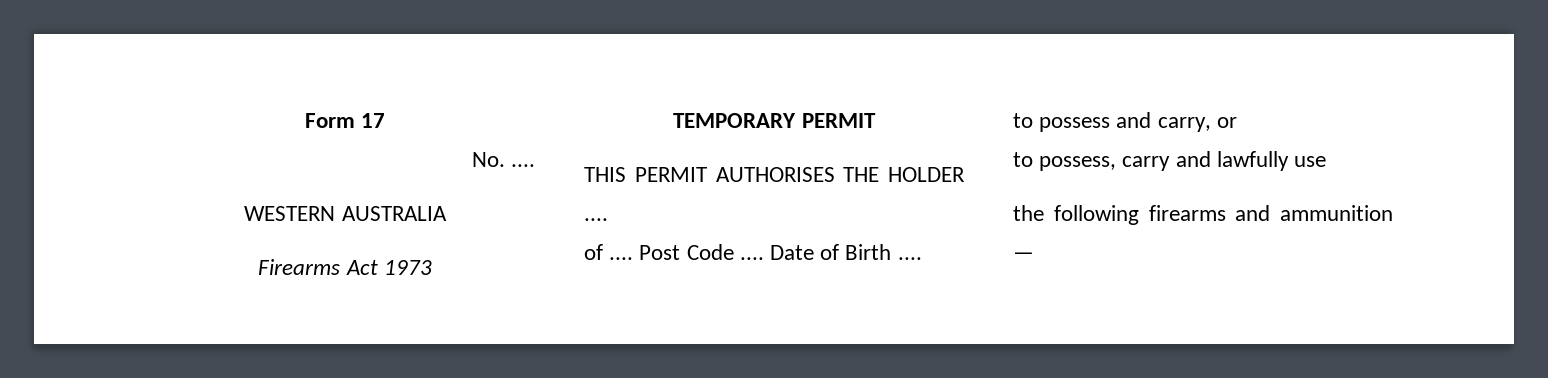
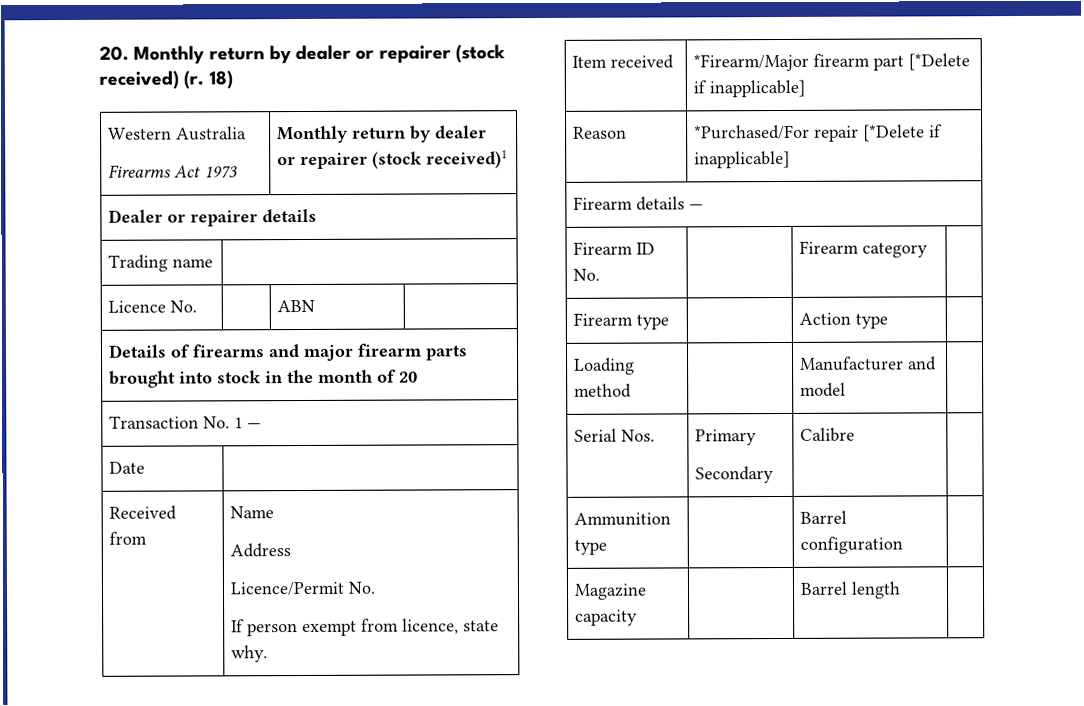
- Form 17
- No. ....
- WESTERN AUSTRALIA
- Firearms Act 1973
- TEMPORARY PERMIT
- THIS PERMIT AUTHORISES THE HOLDER ....
- of .... Post Code .... Date of Birth ....
- to possess and carry, or
- to possess, carry and lawfully use
- the following firearms and ammunition —
+ 20. Monthly return by dealer or repairer (stock received) (r. 18)
+ Western Australia
+ Firearms Act 1973 | Monthly return by dealer or repairer (stock received)1
+ Dealer or repairer details
+ Trading name |
+ Licence No. | | ABN |
+ Details of firearms and major firearm parts brought into stock in the month of 20
+ Transaction No. 1 —
+ Date |
+ Received from | Name
+ Address
+ Licence/Permit No.
+ If person exempt from licence, state why.
+ Item received | *Firearm/Major firearm part [*Delete if inapplicable]
+ Reason | *Purchased/For repair [*Delete if inapplicable]
+ Firearm details —
+ Firearm ID No. | | Firearm category |
+ Firearm type | | Action type |
+ Loading method | | Manufacturer and model |
+ Serial Nos. | Primary
+ Secondary | Calibre |
+ Ammunition type | | Barrel configuration |
+ Magazine capacity | | Barrel length |

